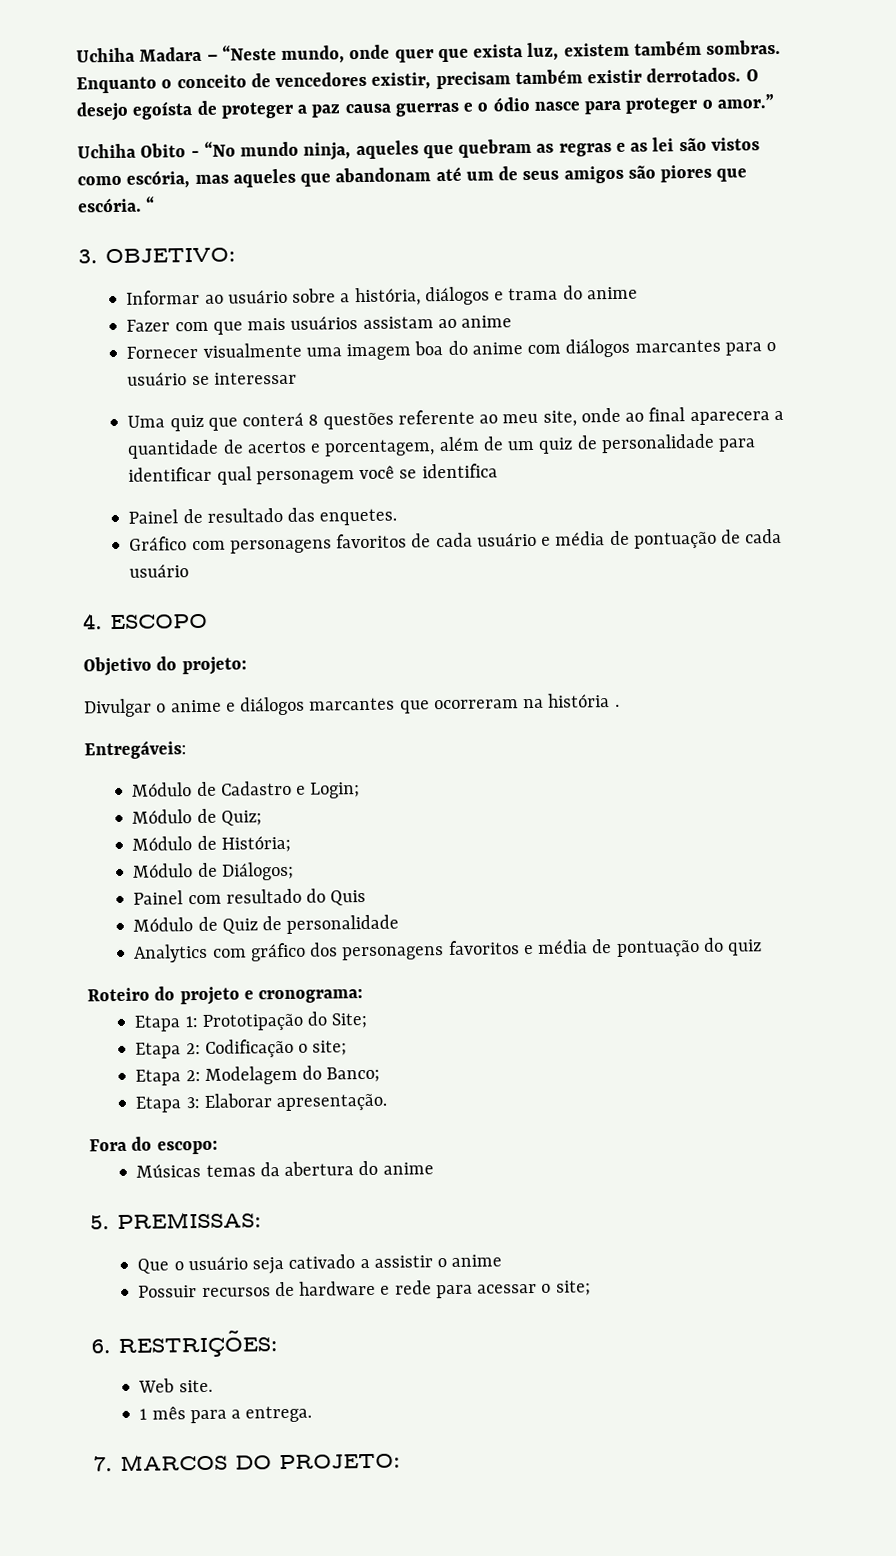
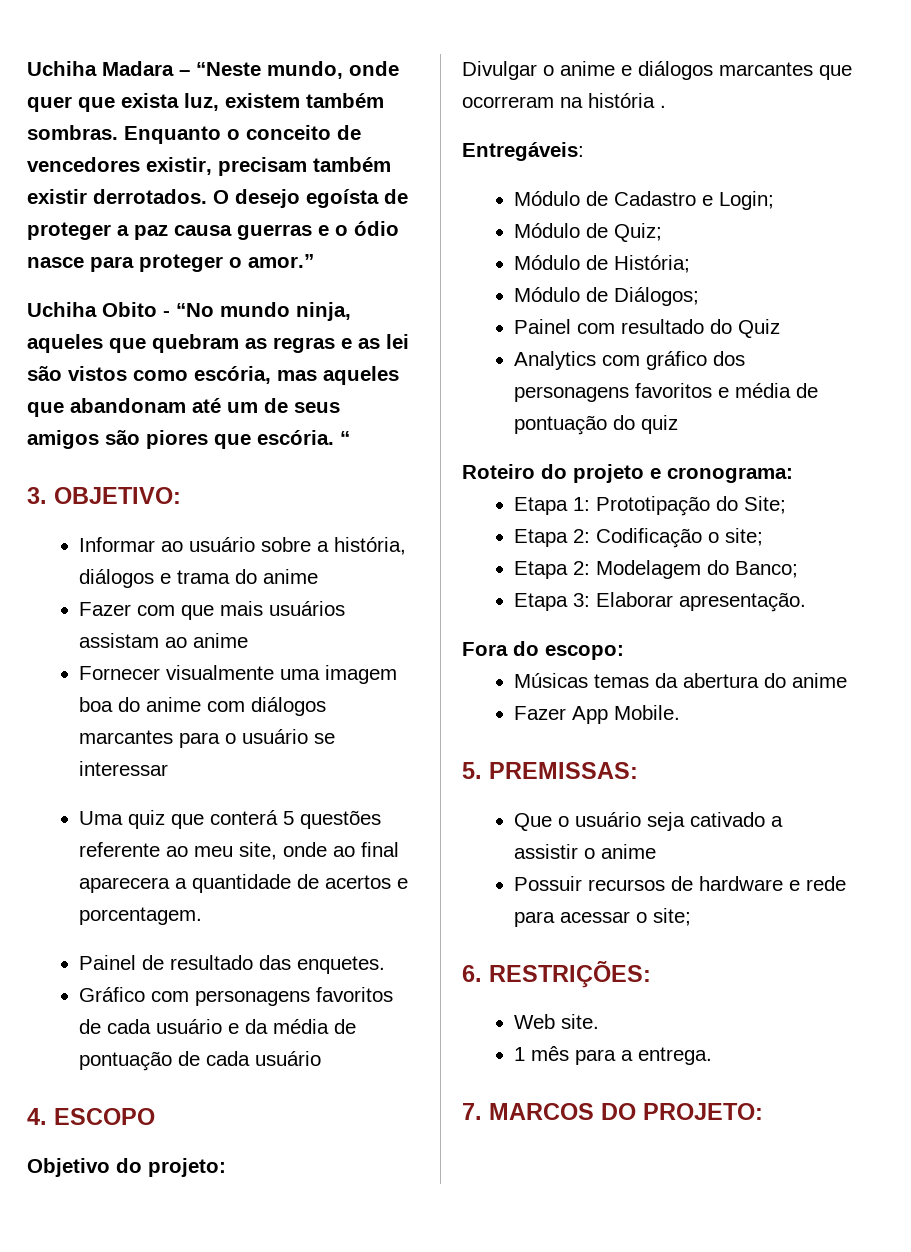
- Uma quiz que conterá 8 questões referente ao meu site, onde ao final aparecera a quantidade de acertos e porcentagem, além de um quiz de personalidade para identificar qual personagem você se identifica
+ Uma quiz que conterá 5 questões referente ao meu site, onde ao final aparecera a quantidade de acertos e porcentagem.
- Gráfico com personagens favoritos de cada usuário e média de pontuação de cada usuário
+ Gráfico com personagens favoritos de cada usuário e da média de pontuação de cada usuário
- Painel com resultado do Quis
- Módulo de Quiz de personalidade
+ Painel com resultado do Quiz
+ Fazer App Mobile.

